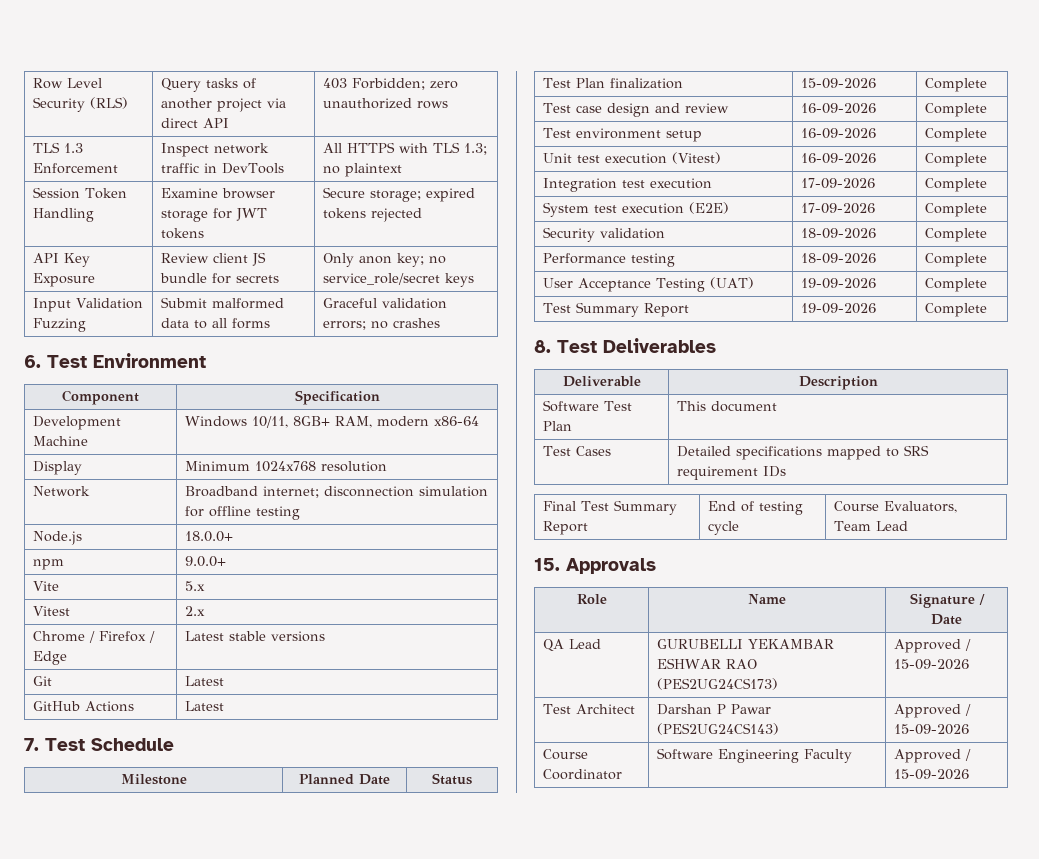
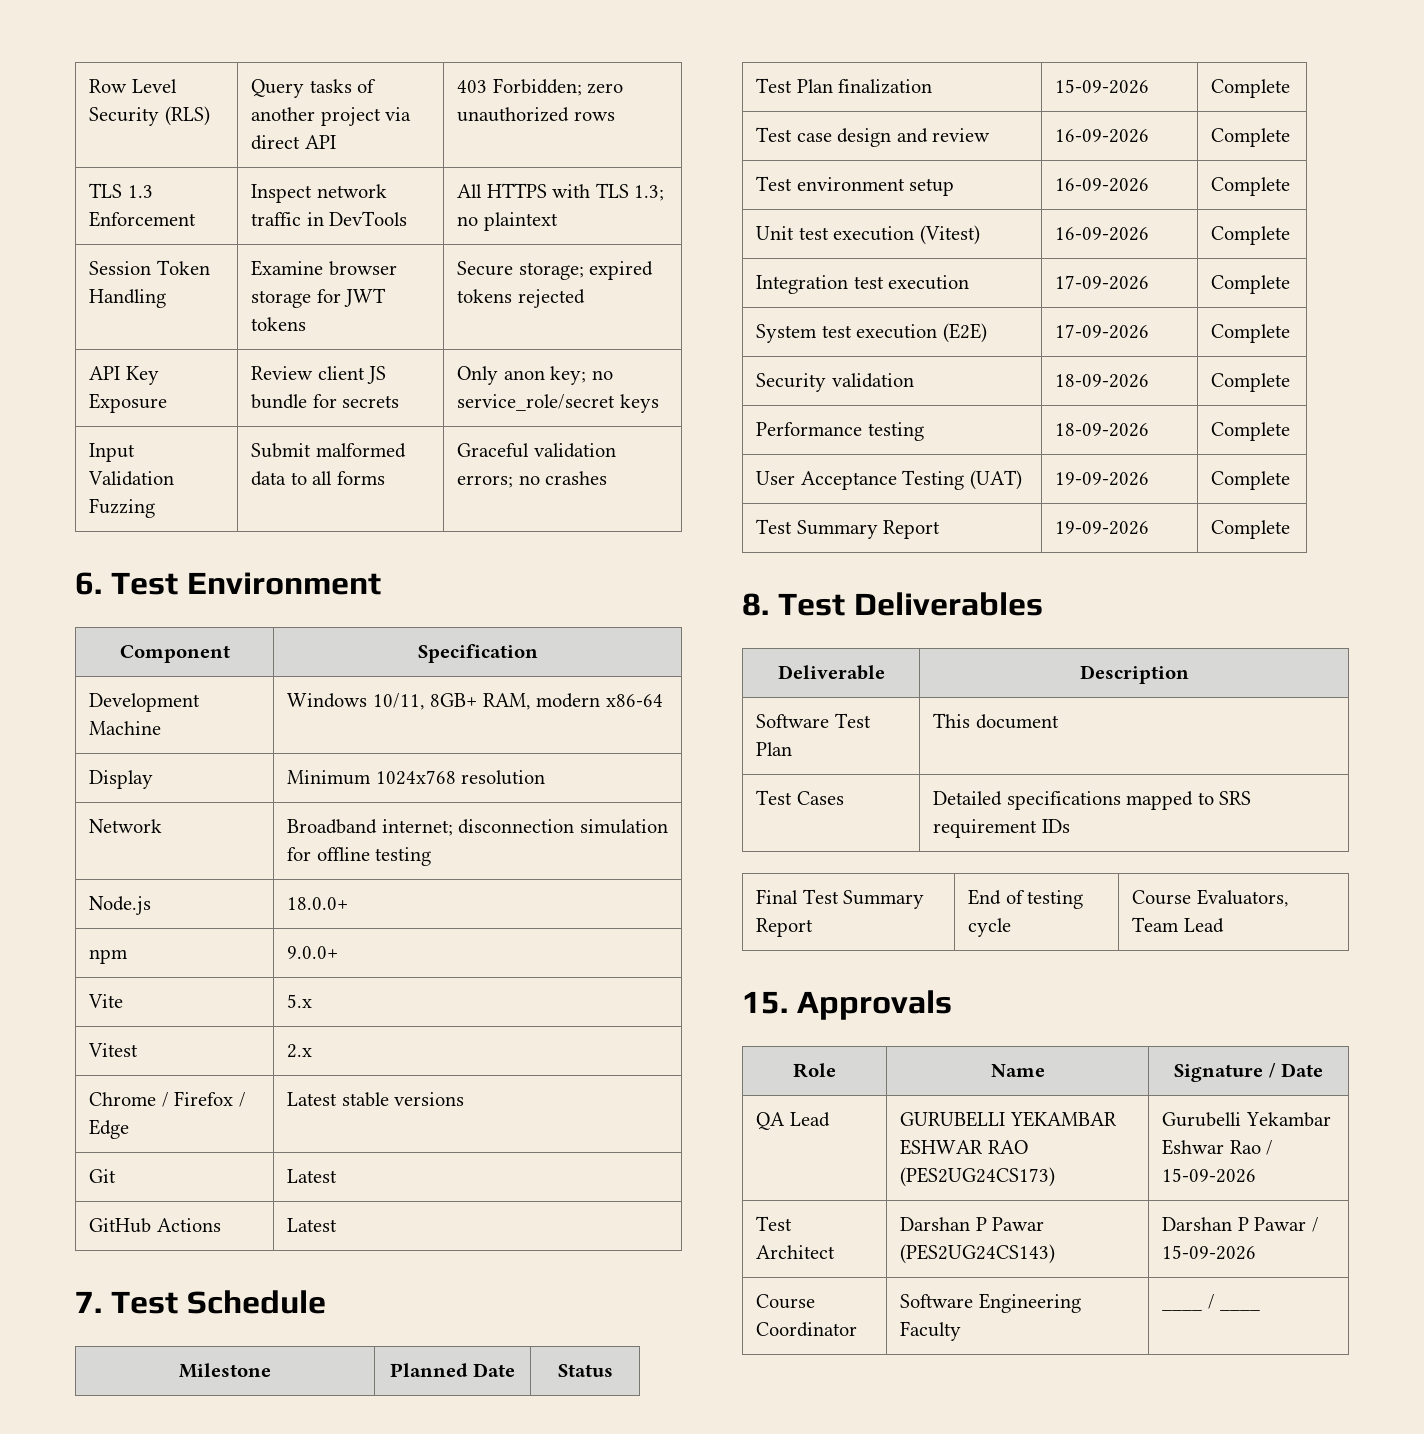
- QA Lead | GURUBELLI YEKAMBAR ESHWAR RAO (PES2UG24CS173) | Approved / 15-09-2026
+ QA Lead | GURUBELLI YEKAMBAR ESHWAR RAO (PES2UG24CS173) | Gurubelli Yekambar Eshwar Rao / 15-09-2026
- Test Architect | Darshan P Pawar (PES2UG24CS143) | Approved / 15-09-2026
+ Test Architect | Darshan P Pawar (PES2UG24CS143) | Darshan P Pawar / 15-09-2026
- Course Coordinator | Software Engineering Faculty | Approved / 15-09-2026
+ Course Coordinator | Software Engineering Faculty | ____ / ____

